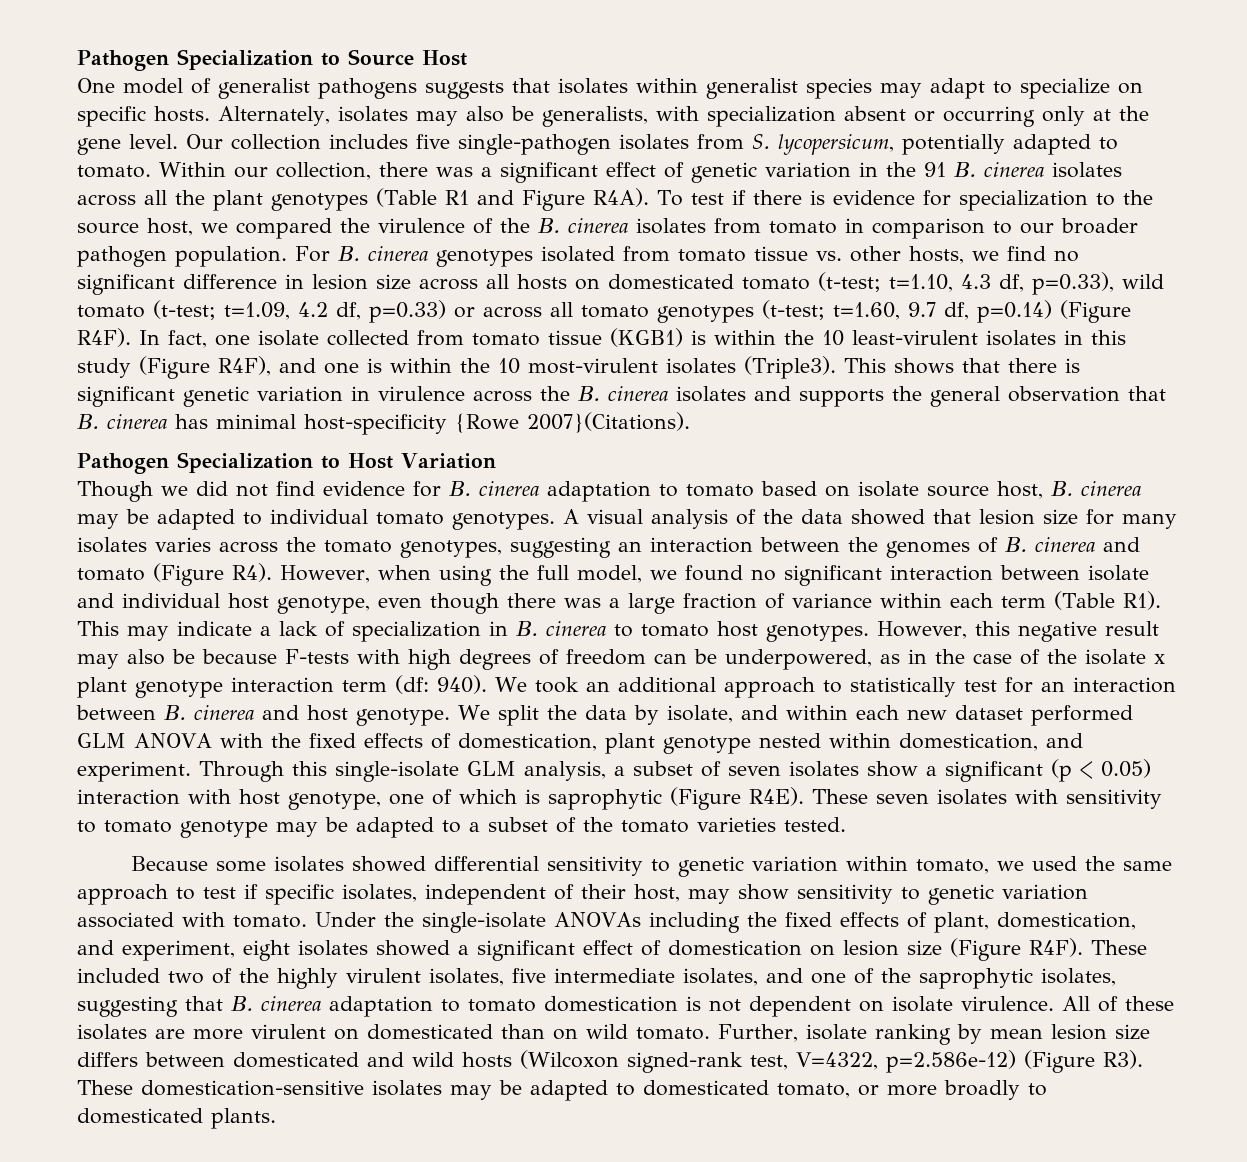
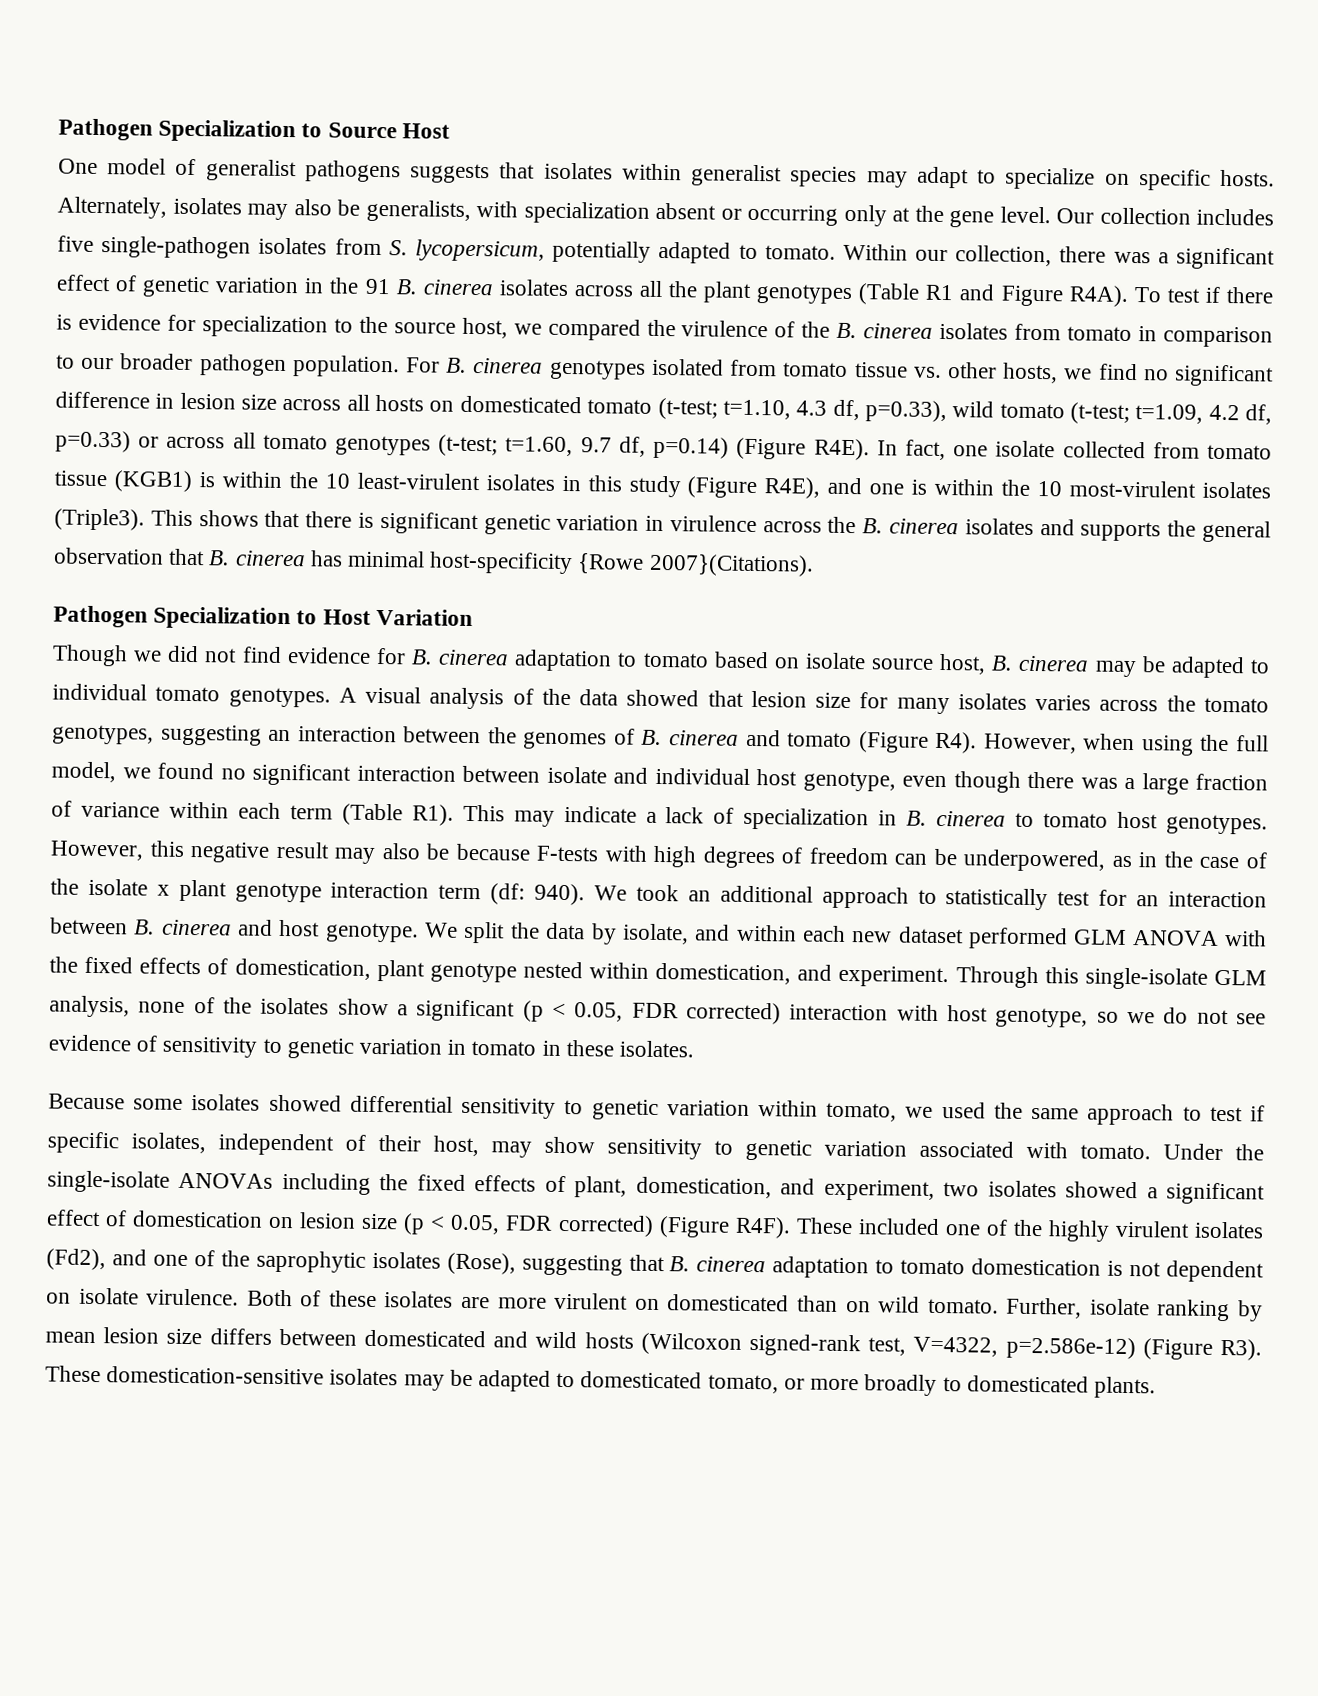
- For B. cinerea genotypes isolated from tomato tissue vs. other hosts, we find no significant difference in lesion size across all hosts on domesticated tomato (t-test; t=1.10, 4.3 df, p=0.33), wild tomato (t-test; t=1.09, 4.2 df, p=0.33) or across all tomato genotypes (t-test; t=1.60, 9.7 df, p=0.14) (Figure R4F).
+ For B. cinerea genotypes isolated from tomato tissue vs. other hosts, we find no significant difference in lesion size across all hosts on domesticated tomato (t-test; t=1.10, 4.3 df, p=0.33), wild tomato (t-test; t=1.09, 4.2 df, p=0.33) or across all tomato genotypes (t-test; t=1.60, 9.7 df, p=0.14) (Figure R4E).
- In fact, one isolate collected from tomato tissue (KGB1) is within the 10 least-virulent isolates in this study (Figure R4F), and one is within the 10 most-virulent isolates (Triple3).
+ In fact, one isolate collected from tomato tissue (KGB1) is within the 10 least-virulent isolates in this study (Figure R4E), and one is within the 10 most-virulent isolates (Triple3).
- Through this single-isolate GLM analysis, a subset of seven isolates show a significant (p < 0.05) interaction with host genotype, one of which is saprophytic (Figure R4E). These seven isolates with sensitivity to tomato genotype may be adapted to a subset of the tomato varieties tested.
+ Through this single-isolate GLM analysis, none of the isolates show a significant (p < 0.05, FDR corrected) interaction with host genotype, so we do not see evidence of sensitivity to genetic variation in tomato in these isolates.
- Under the single-isolate ANOVAs including the fixed effects of plant, domestication, and experiment, eight isolates showed a significant effect of domestication on lesion size (Figure R4F).
+ Under the single-isolate ANOVAs including the fixed effects of plant, domestication, and experiment, two isolates showed a significant effect of domestication on lesion size (p < 0.05, FDR corrected) (Figure R4F).
- These included two of the highly virulent isolates, five intermediate isolates, and one of the saprophytic isolates, suggesting that B. cinerea adaptation to tomato domestication is not dependent on isolate virulence.
+ These included one of the highly virulent isolates (Fd2), and one of the saprophytic isolates (Rose), suggesting that B. cinerea adaptation to tomato domestication is not dependent on isolate virulence.
- All of these isolates are more virulent on domesticated than on wild tomato.
+ Both of these isolates are more virulent on domesticated than on wild tomato.

